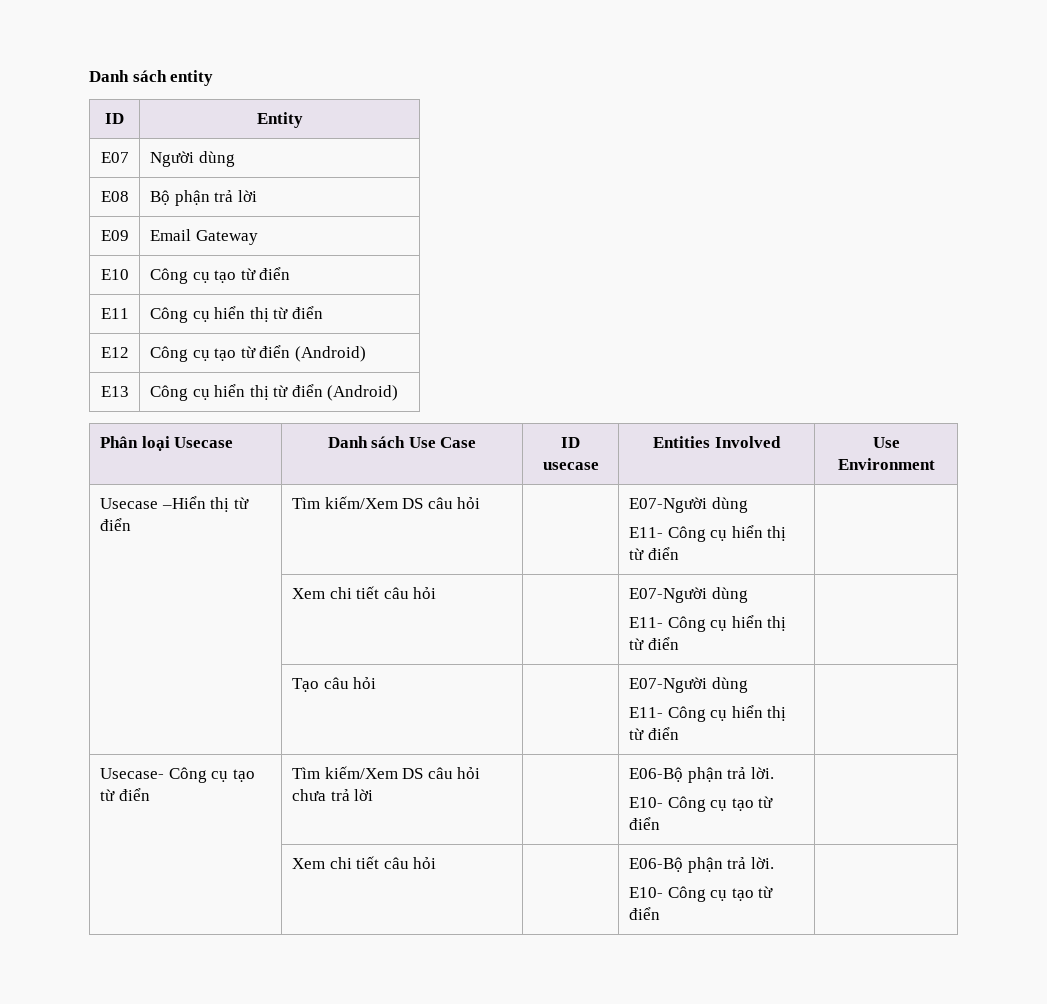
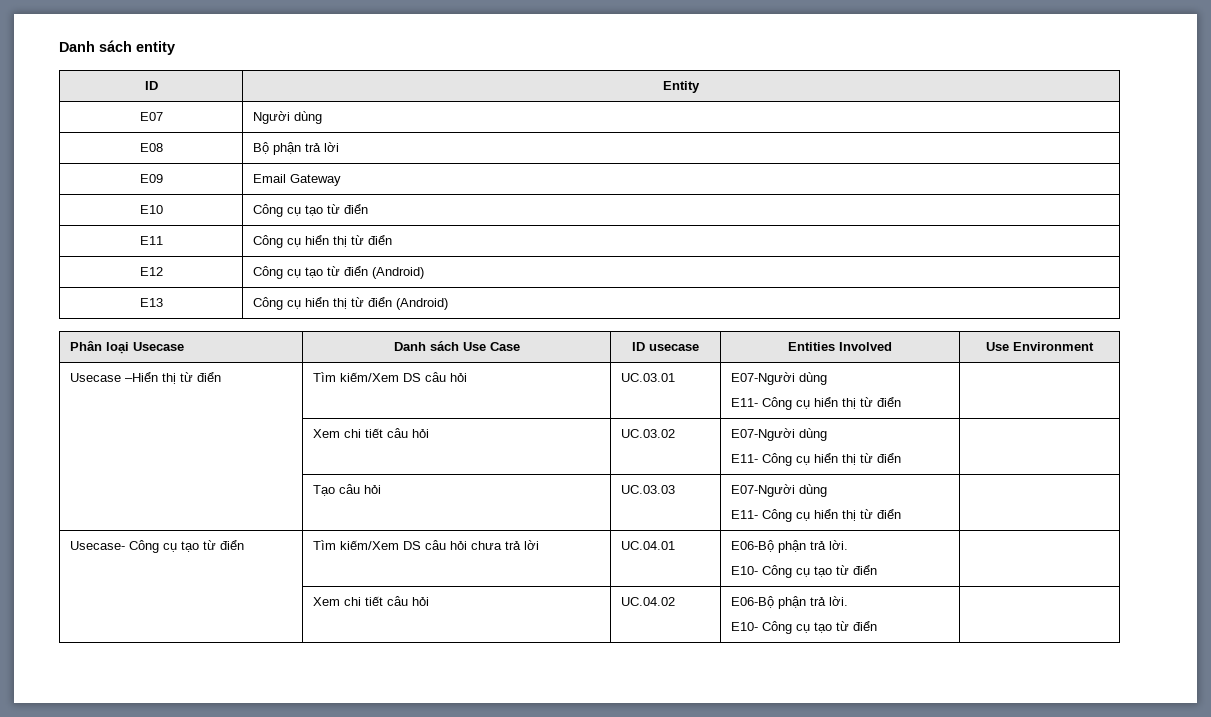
- Usecase –Hiển thị từ điển | Tìm kiếm/Xem DS câu hỏi | | E07-Người dùng
+ Usecase –Hiển thị từ điển | Tìm kiếm/Xem DS câu hỏi | UC.03.01 | E07-Người dùng
- | Xem chi tiết câu hỏi | | E07-Người dùng
+ | Xem chi tiết câu hỏi | UC.03.02 | E07-Người dùng
- | Tạo câu hỏi | | E07-Người dùng
+ | Tạo câu hỏi | UC.03.03 | E07-Người dùng
- Usecase- Công cụ tạo từ điển | Tìm kiếm/Xem DS câu hỏi chưa trả lời | | E06-Bộ phận trả lời.
+ Usecase- Công cụ tạo từ điển | Tìm kiếm/Xem DS câu hỏi chưa trả lời | UC.04.01 | E06-Bộ phận trả lời.
- | Xem chi tiết câu hỏi | | E06-Bộ phận trả lời.
+ | Xem chi tiết câu hỏi | UC.04.02 | E06-Bộ phận trả lời.

